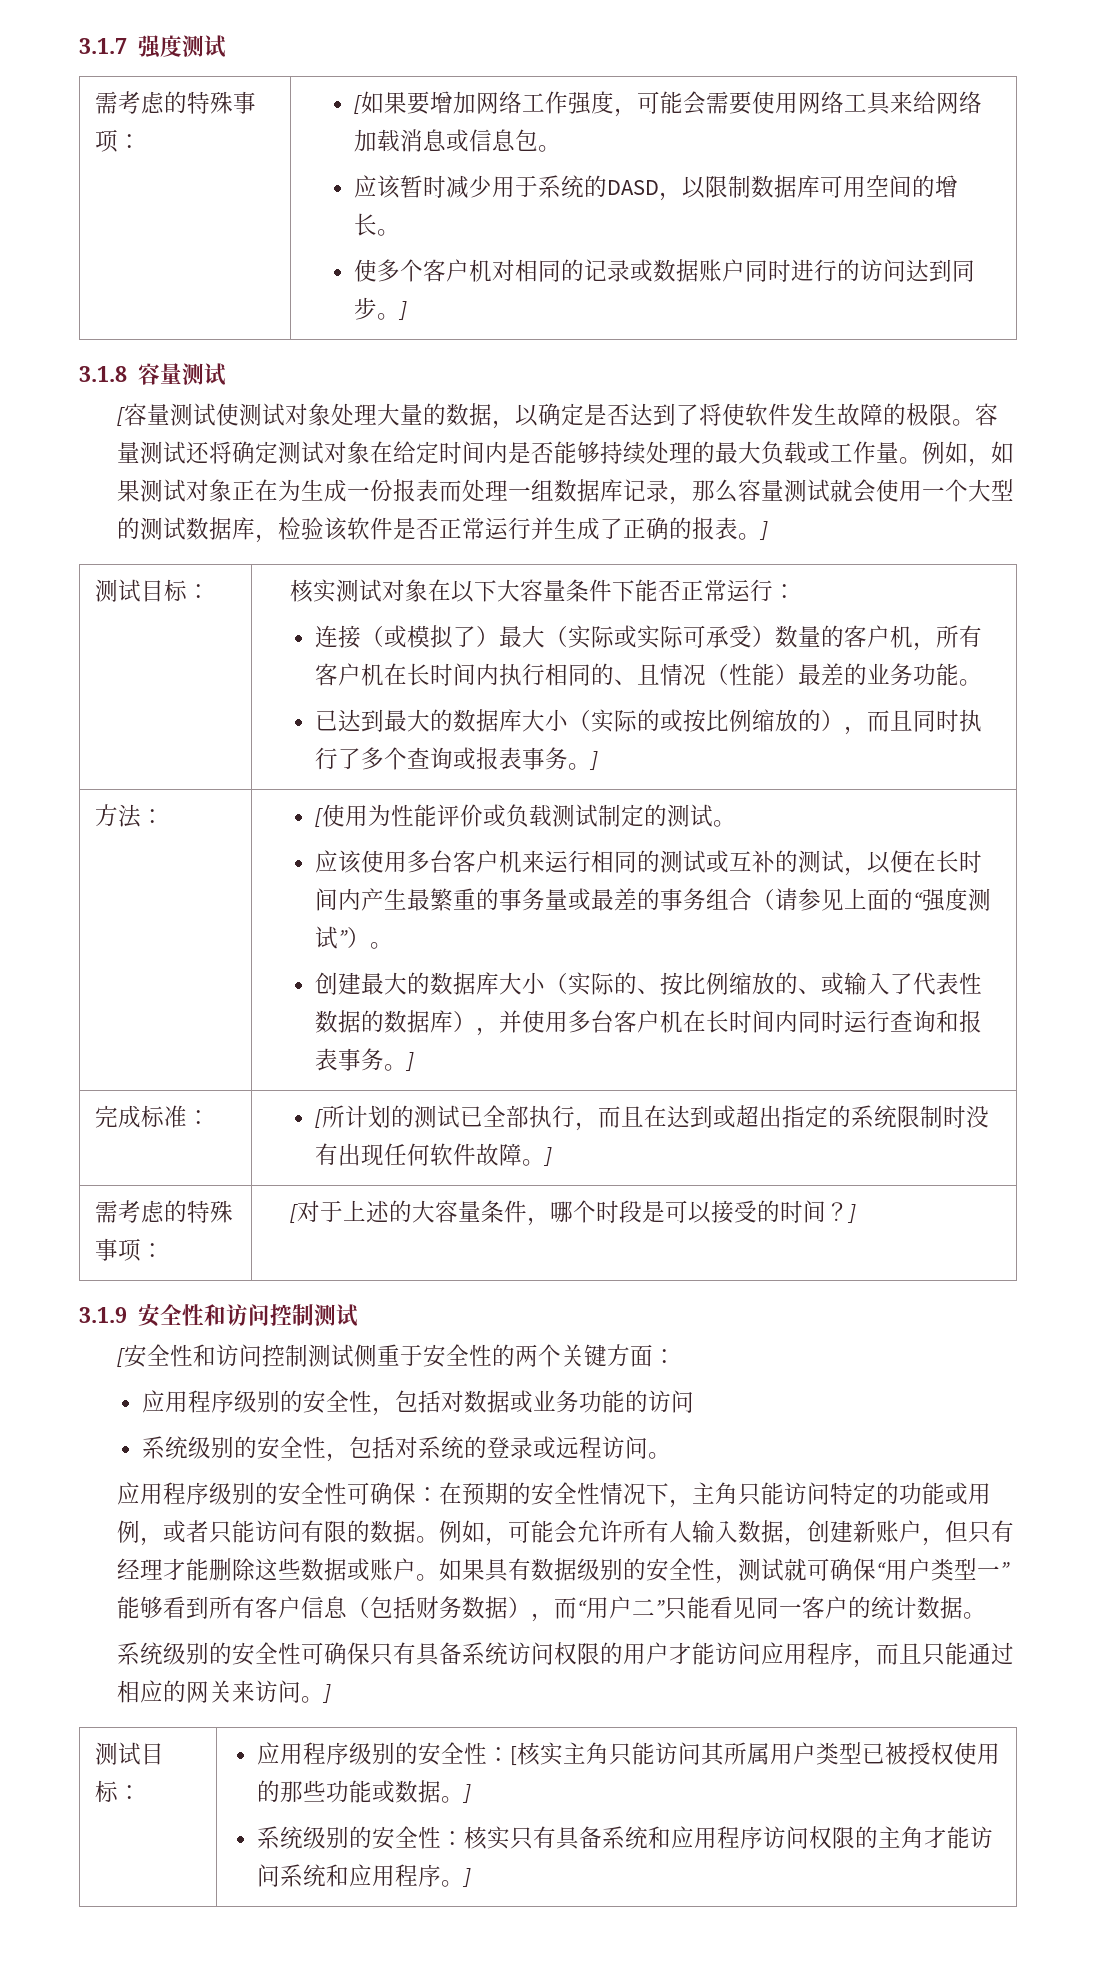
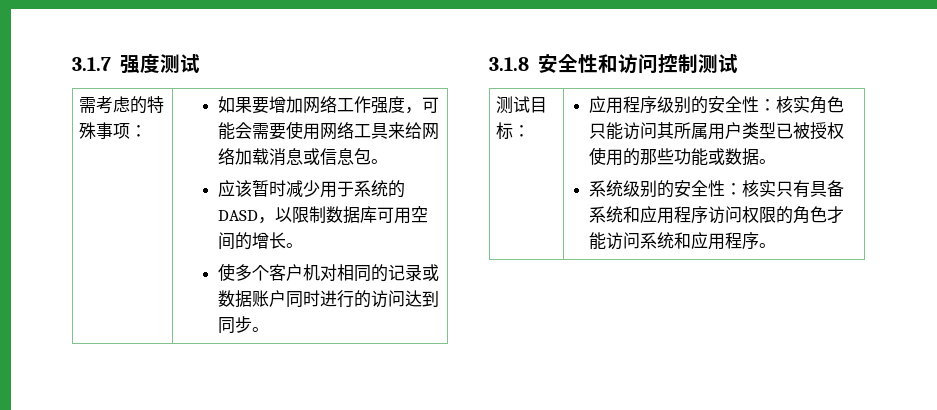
- [如果要增加网络工作强度，可能会需要使用网络工具来给网络加载消息或信息包。
+ 如果要增加网络工作强度，可能会需要使用网络工具来给网络加载消息或信息包。
- 使多个客户机对相同的记录或数据账户同时进行的访问达到同步。]
- 3.1.8容量测试
- [容量测试使测试对象处理大量的数据，以确定是否达到了将使软件发生故障的极限。容量测试还将确定测试对象在给定时间内是否能够持续处理的最大负载或工作量。例如，如果测试对象正在为生成一份报表而处理一组数据库记录，那么容量测试就会使用一个大型的测试数据库，检验该软件是否正常运行并生成了正确的报表。]
- 测试目标： | 核实测试对象在以下大容量条件下能否正常运行：
- 连接（或模拟了）最大（实际或实际可承受）数量的客户机，所有客户机在长时间内执行相同的、且情况（性能）最差的业务功能。
- 已达到最大的数据库大小（实际的或按比例缩放的），而且同时执行了多个查询或报表事务。]
- 方法： | [使用为性能评价或负载测试制定的测试。
- 应该使用多台客户机来运行相同的测试或互补的测试，以便在长时间内产生最繁重的事务量或最差的事务组合（请参见上面的“强度测试”）。
- 创建最大的数据库大小（实际的、按比例缩放的、或输入了代表性数据的数据库），并使用多台客户机在长时间内同时运行查询和报表事务。]
- 完成标准： | [所计划的测试已全部执行，而且在达到或超出指定的系统限制时没有出现任何软件故障。]
- 需考虑的特殊事项： | [对于上述的大容量条件，哪个时段是可以接受的时间？]
- 3.1.9安全性和访问控制测试
- [安全性和访问控制测试侧重于安全性的两个关键方面：
- 应用程序级别的安全性，包括对数据或业务功能的访问
- 系统级别的安全性，包括对系统的登录或远程访问。
- 应用程序级别的安全性可确保：在预期的安全性情况下，主角只能访问特定的功能或用例，或者只能访问有限的数据。例如，可能会允许所有人输入数据，创建新账户，但只有经理才能删除这些数据或账户。如果具有数据级别的安全性，测试就可确保“用户类型一”能够看到所有客户信息（包括财务数据），而“用户二”只能看见同一客户的统计数据。
- 系统级别的安全性可确保只有具备系统访问权限的用户才能访问应用程序，而且只能通过相应的网关来访问。]
+ 使多个客户机对相同的记录或数据账户同时进行的访问达到同步。
+ 3.1.8安全性和访问控制测试
- 应用程序级别的安全性：[核实主角只能访问其所属用户类型已被授权使用的那些功能或数据。]
+ 应用程序级别的安全性：核实角色只能访问其所属用户类型已被授权使用的那些功能或数据。
- 系统级别的安全性：核实只有具备系统和应用程序访问权限的主角才能访问系统和应用程序。]
+ 系统级别的安全性：核实只有具备系统和应用程序访问权限的角色才能访问系统和应用程序。

